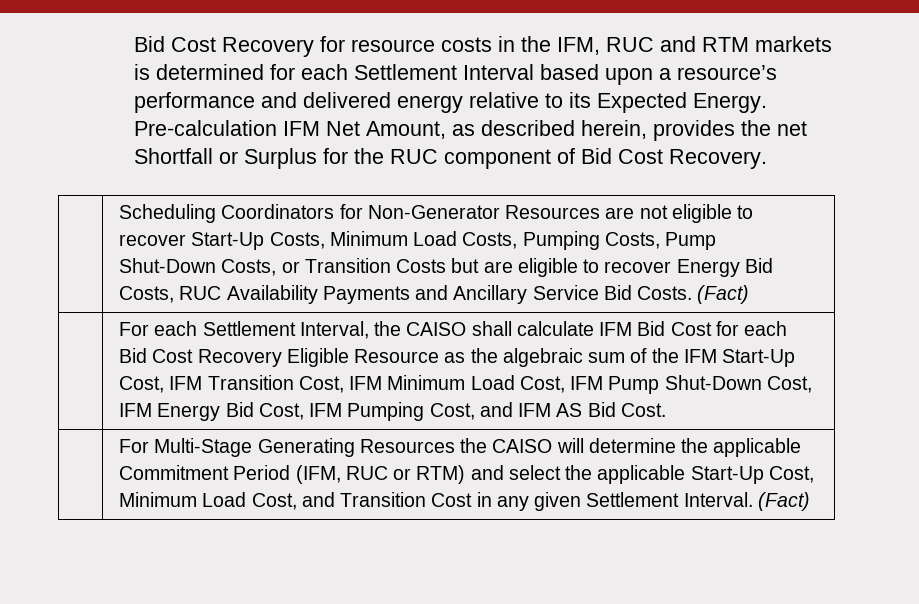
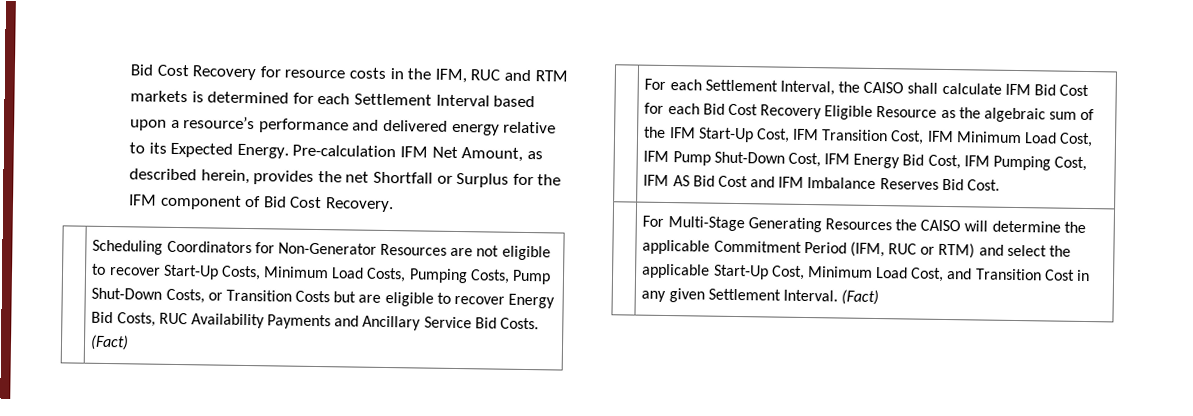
- Pre-calculation IFM Net Amount, as described herein, provides the net Shortfall or Surplus for the RUC component of Bid Cost Recovery.
+ Pre-calculation IFM Net Amount, as described herein, provides the net Shortfall or Surplus for the IFM component of Bid Cost Recovery.
- For each Settlement Interval, the CAISO shall calculate IFM Bid Cost for each Bid Cost Recovery Eligible Resource as the algebraic sum of the IFM Start-Up Cost, IFM Transition Cost, IFM Minimum Load Cost, IFM Pump Shut-Down Cost, IFM Energy Bid Cost, IFM Pumping Cost, and IFM AS Bid Cost.
+ For each Settlement Interval, the CAISO shall calculate IFM Bid Cost for each Bid Cost Recovery Eligible Resource as the algebraic sum of the IFM Start-Up Cost, IFM Transition Cost, IFM Minimum Load Cost, IFM Pump Shut-Down Cost, IFM Energy Bid Cost, IFM Pumping Cost, IFM AS Bid Cost and IFM Imbalance Reserves Bid Cost.

